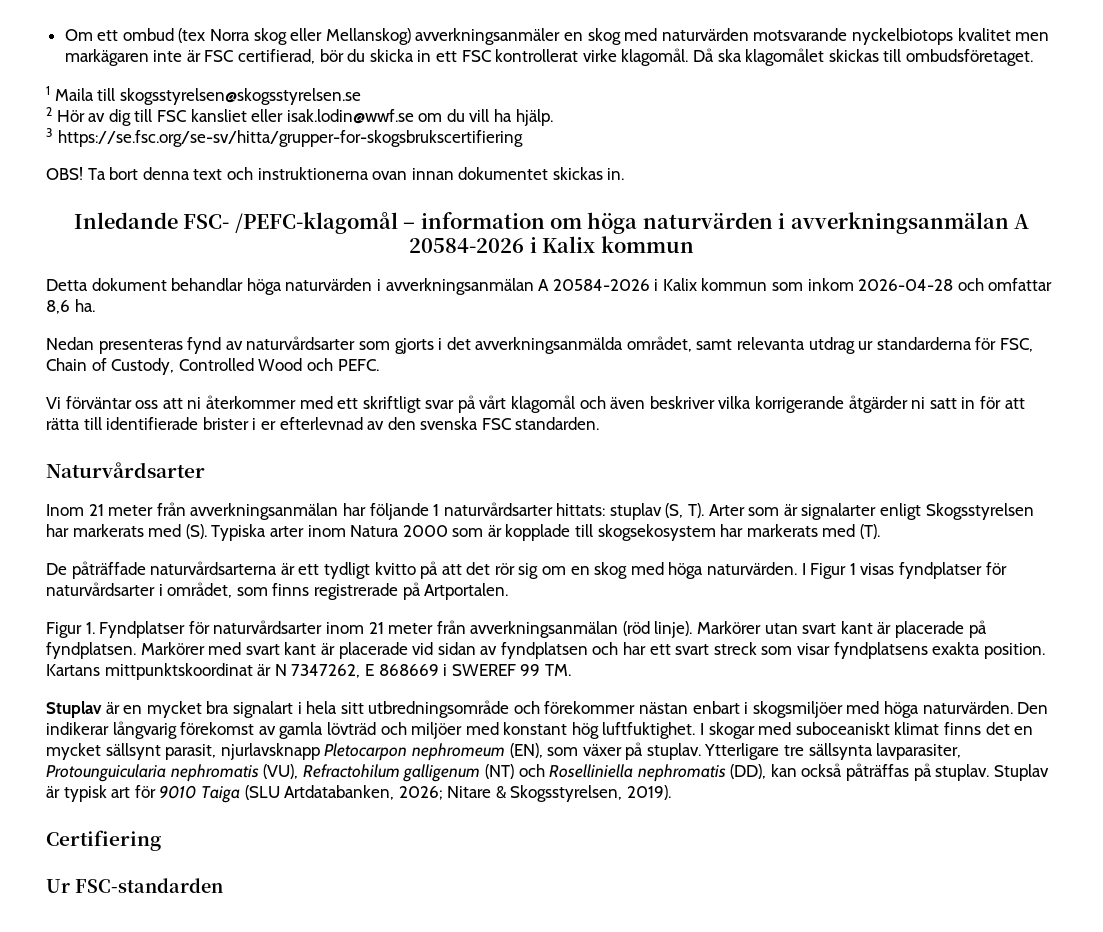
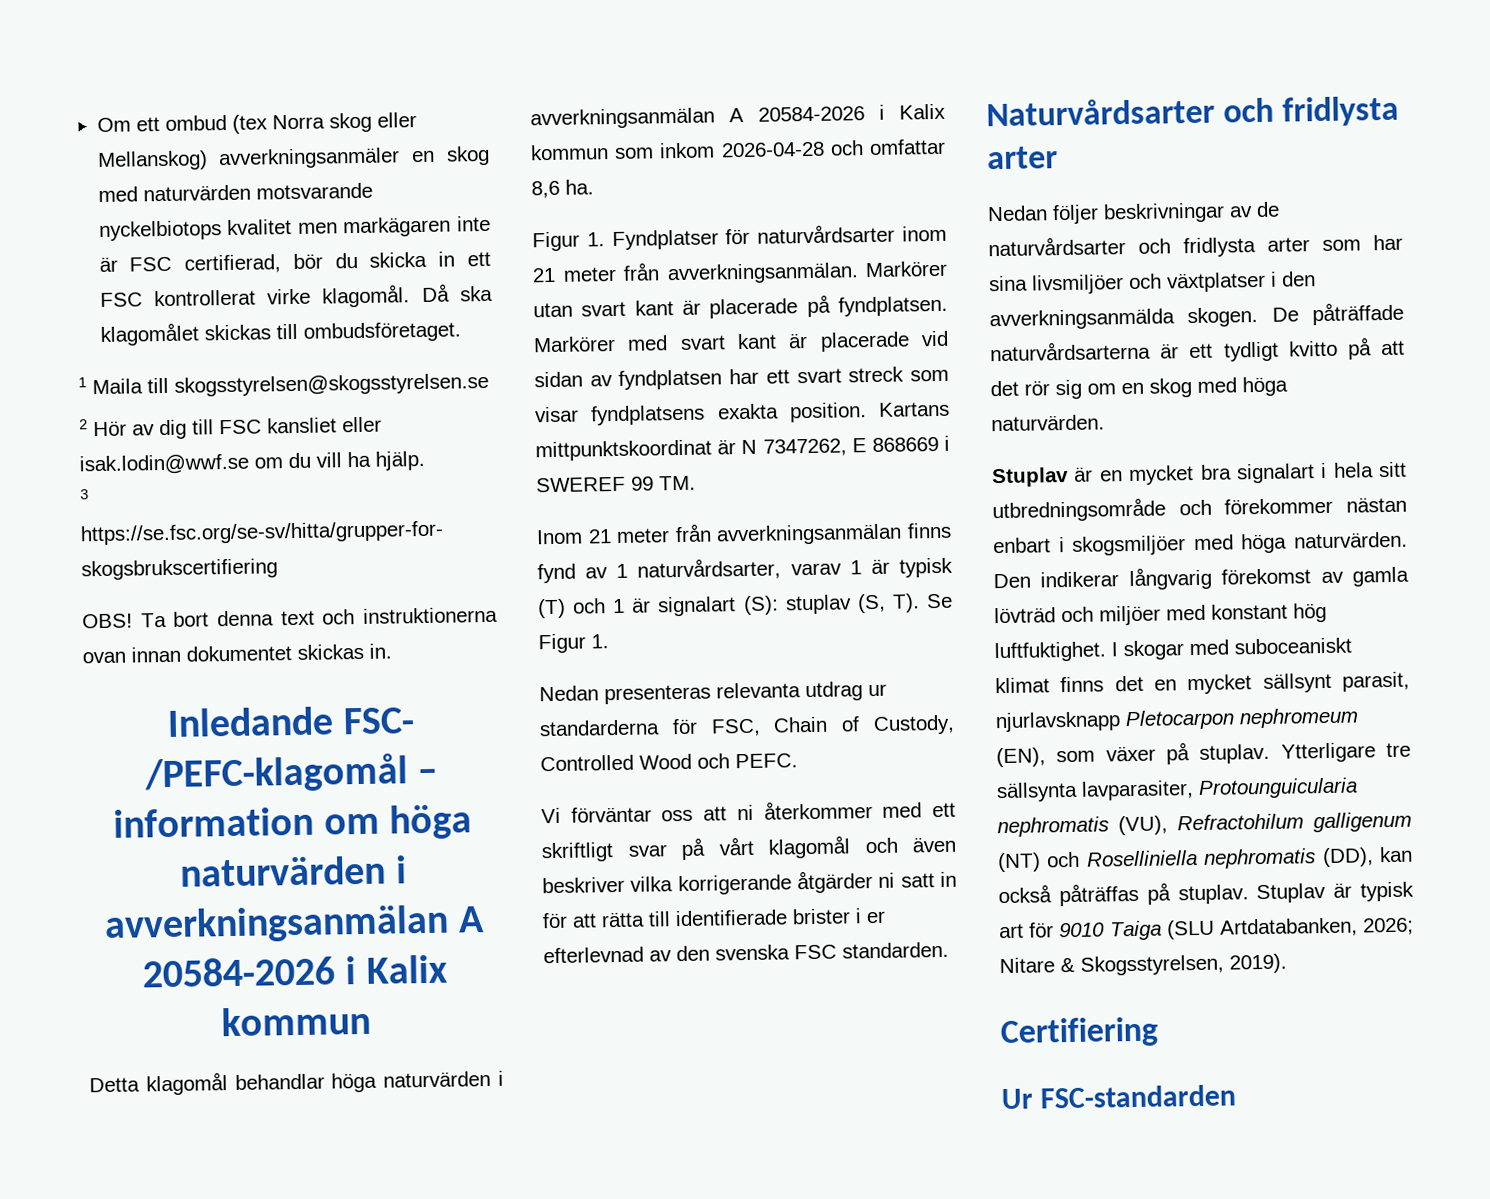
- Detta dokument behandlar höga naturvärden i avverkningsanmälan A 20584-2026 i Kalix kommun som inkom 2026-04-28 och omfattar 8,6 ha.
+ Detta klagomål behandlar höga naturvärden i avverkningsanmälan A 20584-2026 i Kalix kommun som inkom 2026-04-28 och omfattar 8,6 ha.
- Nedan presenteras fynd av naturvårdsarter som gjorts i det avverkningsanmälda området, samt relevanta utdrag ur standarderna för FSC, Chain of Custody, Controlled Wood och PEFC.
+ Figur 1. Fyndplatser för naturvårdsarter inom 21 meter från avverkningsanmälan. Markörer utan svart kant är placerade på fyndplatsen. Markörer med svart kant är placerade vid sidan av fyndplatsen har ett svart streck som visar fyndplatsens exakta position. Kartans mittpunktskoordinat är N 7347262, E 868669 i SWEREF 99 TM.
+ Inom 21 meter från avverkningsanmälan finns fynd av 1 naturvårdsarter, varav 1 är typisk (T) och 1 är signalart (S): stuplav (S, T). Se Figur 1.
+ Nedan presenteras relevanta utdrag ur standarderna för FSC, Chain of Custody, Controlled Wood och PEFC.
- Naturvårdsarter
- Inom 21 meter från avverkningsanmälan har följande 1 naturvårdsarter hittats: stuplav (S, T). Arter som är signalarter enligt Skogsstyrelsen har markerats med (S). Typiska arter inom Natura 2000 som är kopplade till skogsekosystem har markerats med (T).
- De påträffade naturvårdsarterna är ett tydligt kvitto på att det rör sig om en skog med höga naturvärden. I Figur 1 visas fyndplatser för naturvårdsarter i området, som finns registrerade på Artportalen.
- Figur 1. Fyndplatser för naturvårdsarter inom 21 meter från avverkningsanmälan (röd linje). Markörer utan svart kant är placerade på fyndplatsen. Markörer med svart kant är placerade vid sidan av fyndplatsen och har ett svart streck som visar fyndplatsens exakta position. Kartans mittpunktskoordinat är N 7347262, E 868669 i SWEREF 99 TM.
+ Naturvårdsarter och fridlysta arter
+ Nedan följer beskrivningar av de naturvårdsarter och fridlysta arter som har sina livsmiljöer och växtplatser i den avverkningsanmälda skogen. De påträffade naturvårdsarterna är ett tydligt kvitto på att det rör sig om en skog med höga naturvärden.

